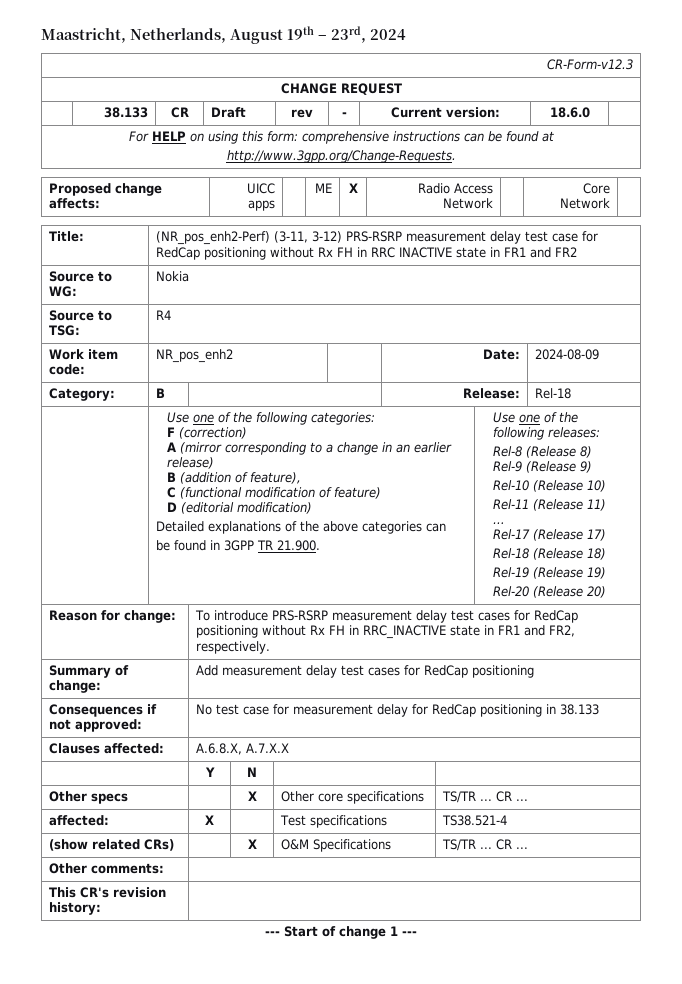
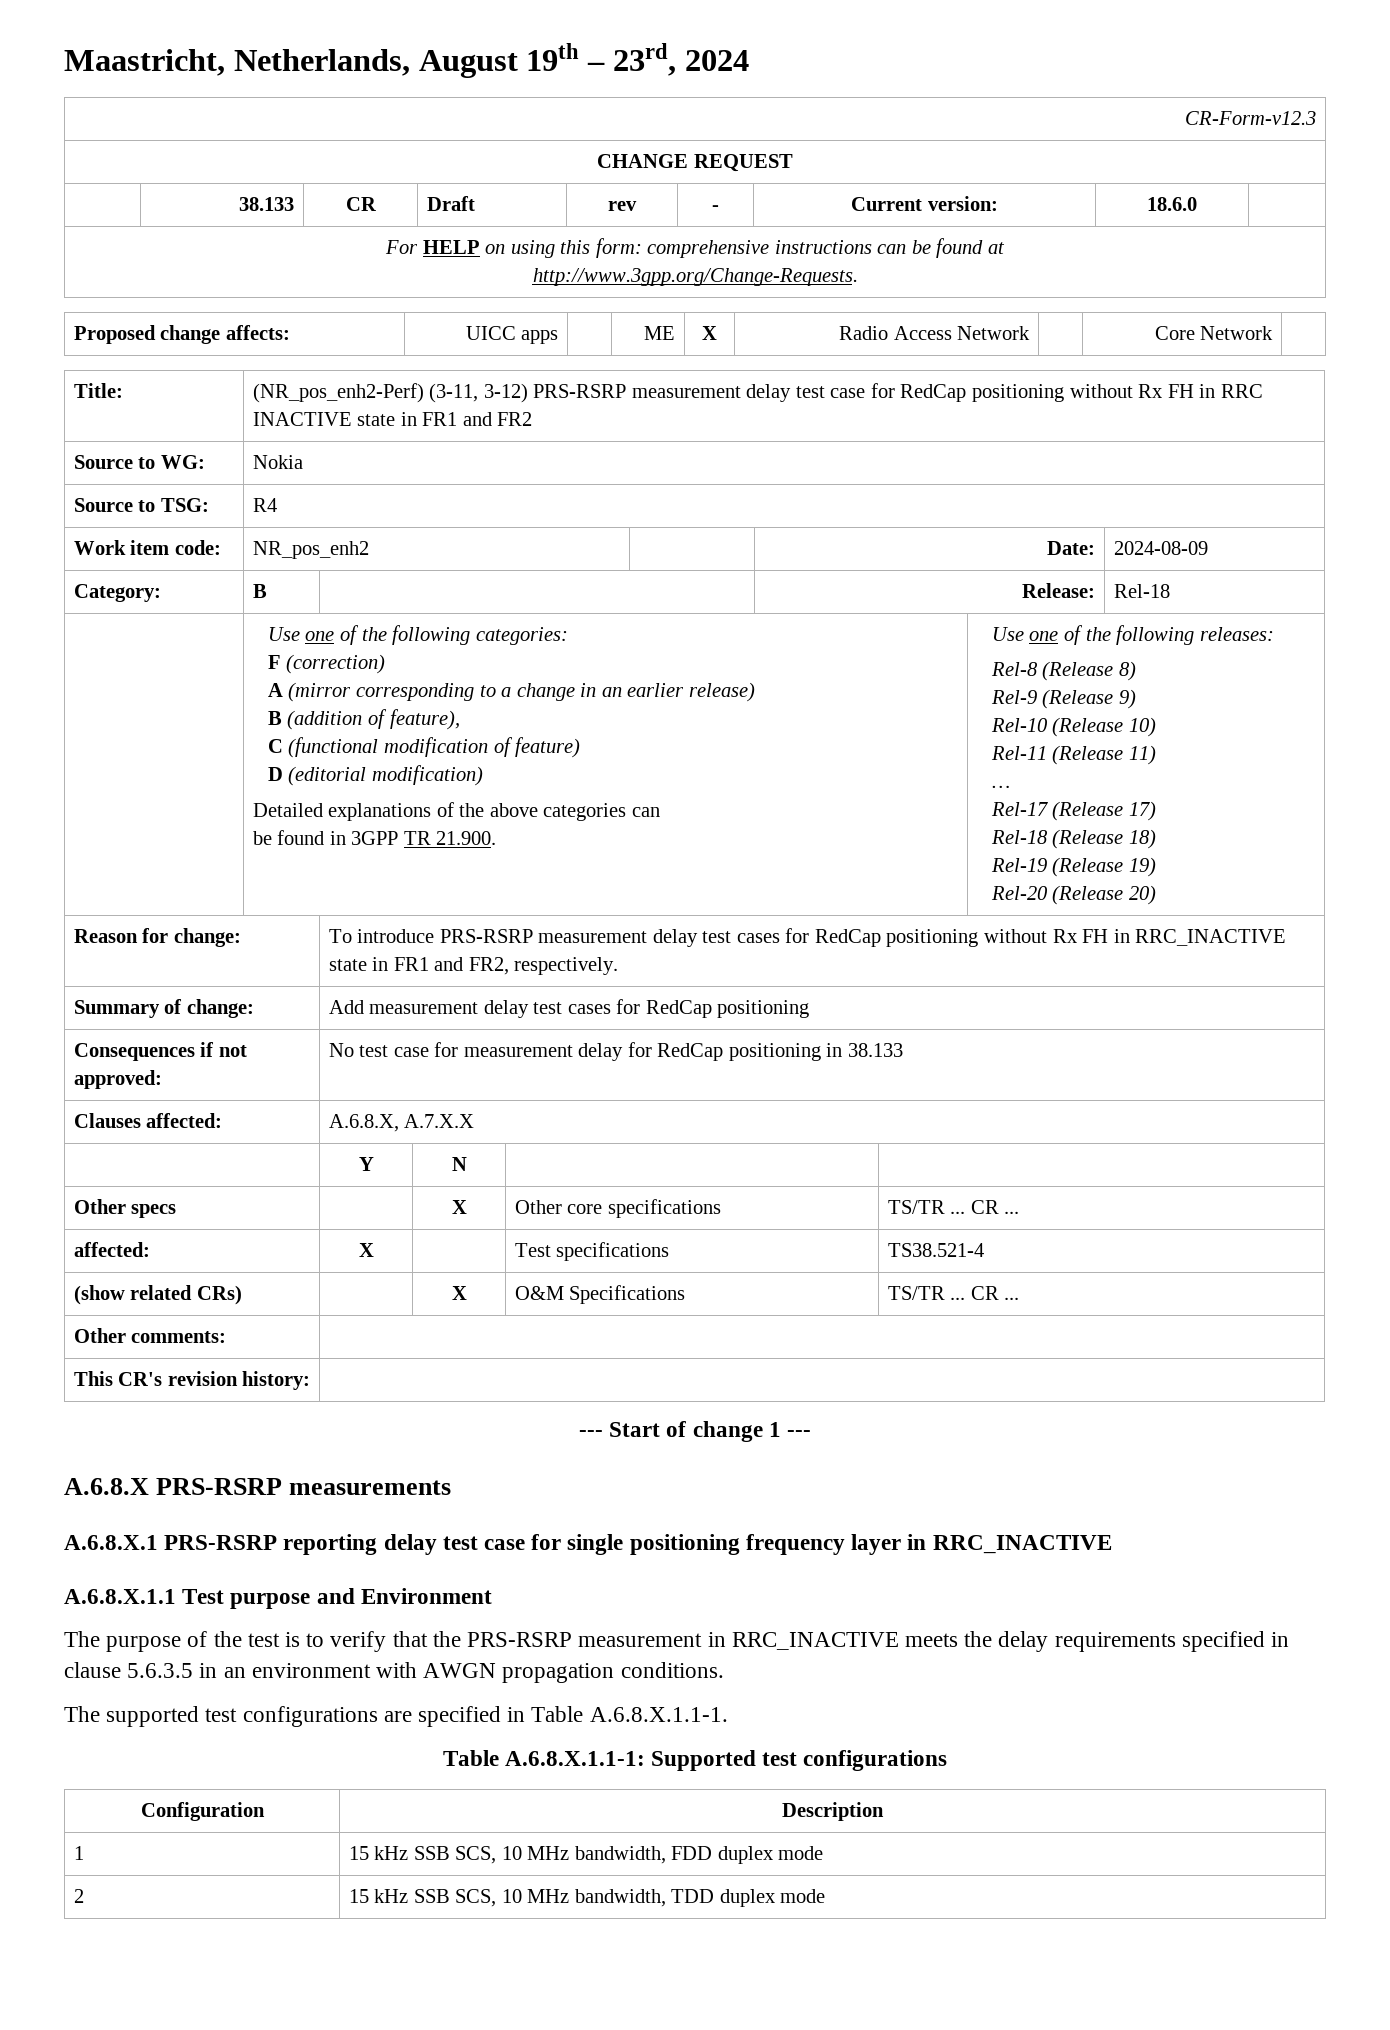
+ A.6.8.X PRS-RSRP measurements
+ A.6.8.X.1 PRS-RSRP reporting delay test case for single positioning frequency layer in RRC_INACTIVE
+ A.6.8.X.1.1 Test purpose and Environment
+ The purpose of the test is to verify that the PRS-RSRP measurement in RRC_INACTIVE meets the delay requirements specified in clause 5.6.3.5 in an environment with AWGN propagation conditions.
+ The supported test configurations are specified in Table A.6.8.X.1.1-1.
+ Table A.6.8.X.1.1-1: Supported test configurations
+ Configuration | Description
+ 1 | 15 kHz SSB SCS, 10 MHz bandwidth, FDD duplex mode
+ 2 | 15 kHz SSB SCS, 10 MHz bandwidth, TDD duplex mode

